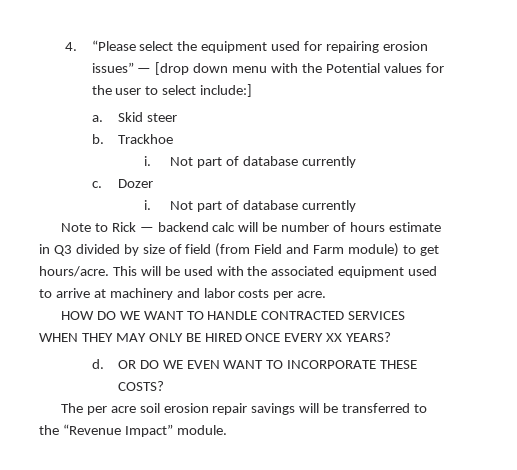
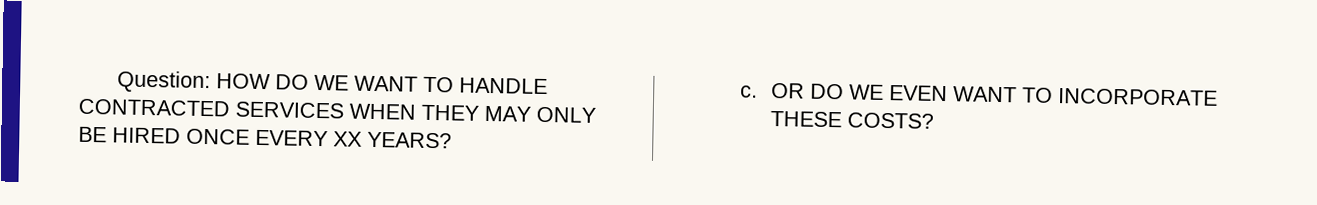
- 4. “Please select the equipment used for repairing erosion issues” — [drop down menu with the Potential values for the user to select include:]
- a. Skid steer
- b. Trackhoe
- i. Not part of database currently
- c. Dozer
- i. Not part of database currently
- Note to Rick — backend calc will be number of hours estimate in Q3 divided by size of field (from Field and Farm module) to get hours/acre. This will be used with the associated equipment used to arrive at machinery and labor costs per acre.
- HOW DO WE WANT TO HANDLE CONTRACTED SERVICES WHEN THEY MAY ONLY BE HIRED ONCE EVERY XX YEARS?
+ Question: HOW DO WE WANT TO HANDLE CONTRACTED SERVICES WHEN THEY MAY ONLY BE HIRED ONCE EVERY XX YEARS?
- d.
+ c.
- The per acre soil erosion repair savings will be transferred to the “Revenue Impact” module.

